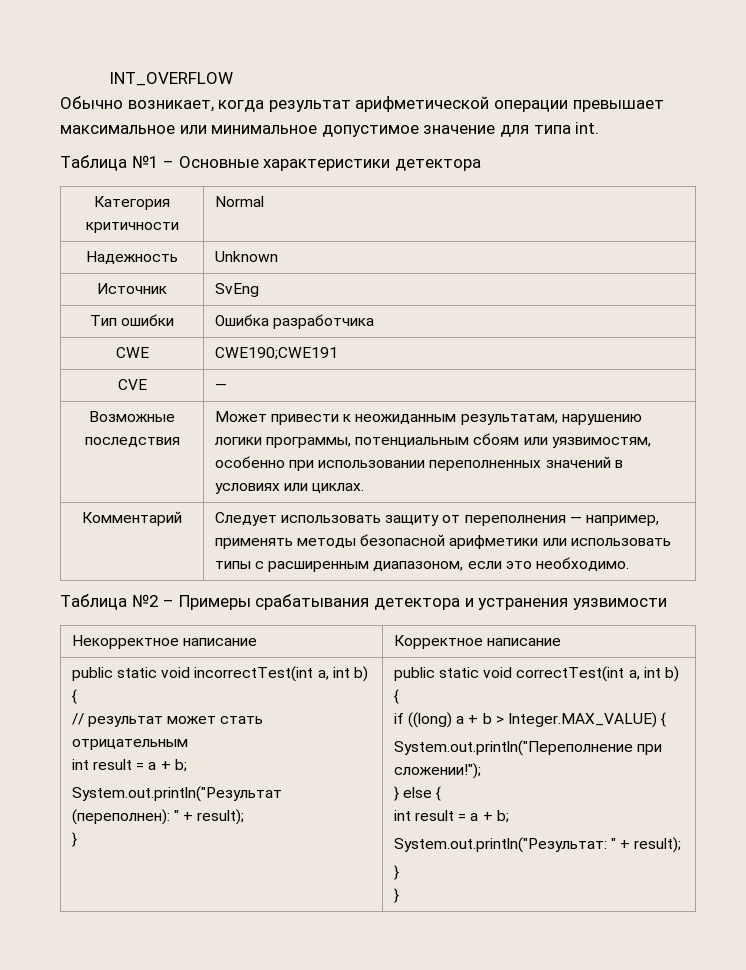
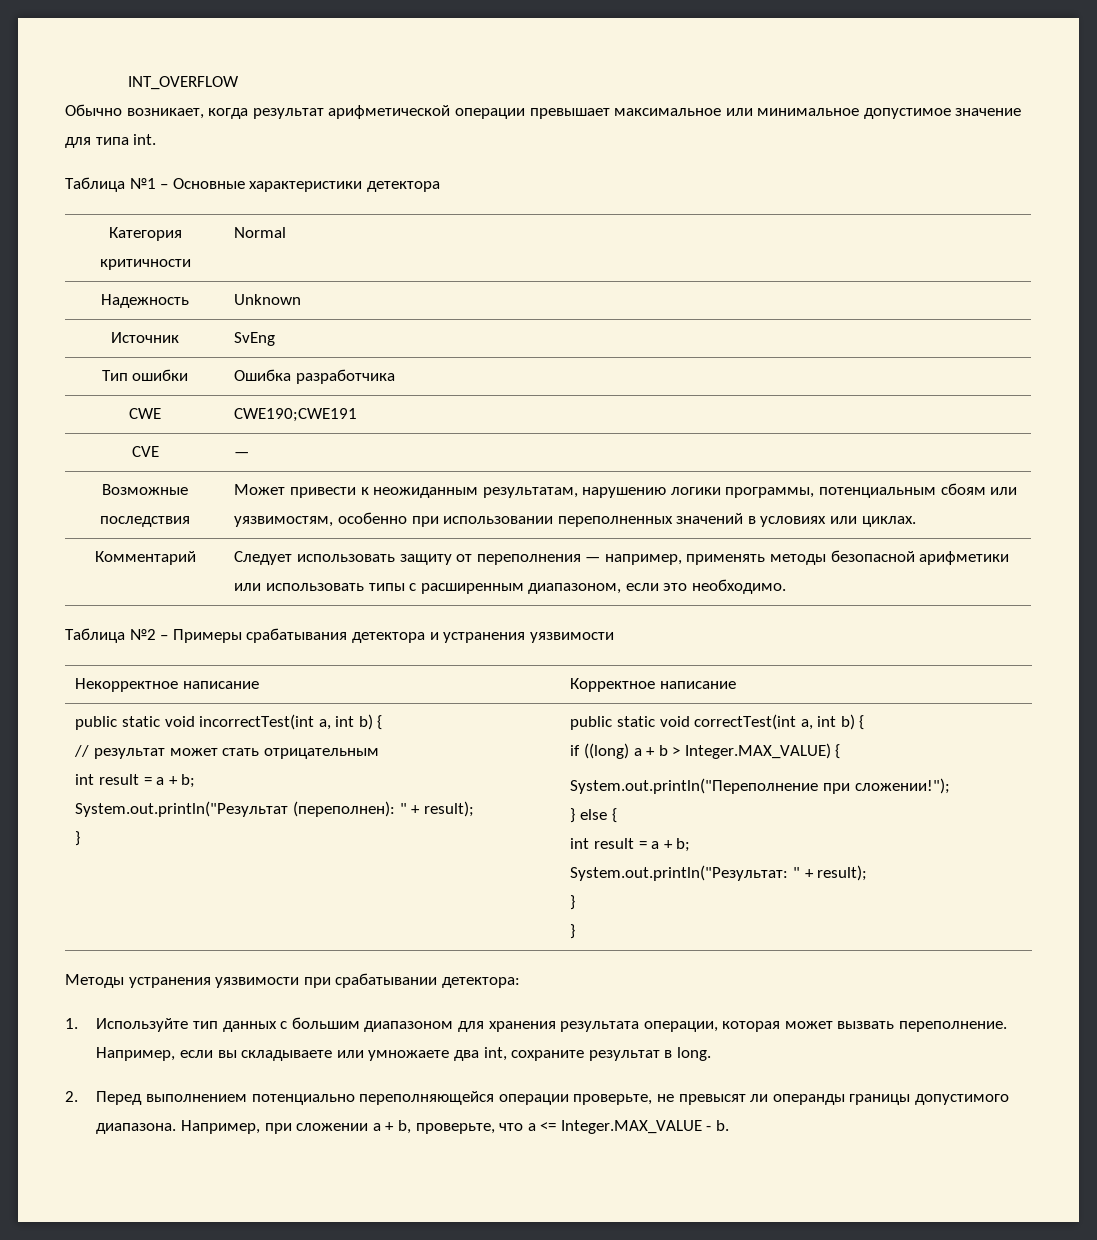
+ Методы устранения уязвимости при срабатывании детектора:
+ 1. Используйте тип данных с большим диапазоном для хранения результата операции, которая может вызвать переполнение. Например, если вы складываете или умножаете два int, сохраните результат в long.
+ 2. Перед выполнением потенциально переполняющейся операции проверьте, не превысят ли операнды границы допустимого диапазона. Например, при сложении a + b, проверьте, что a <= Integer.MAX_VALUE - b.

